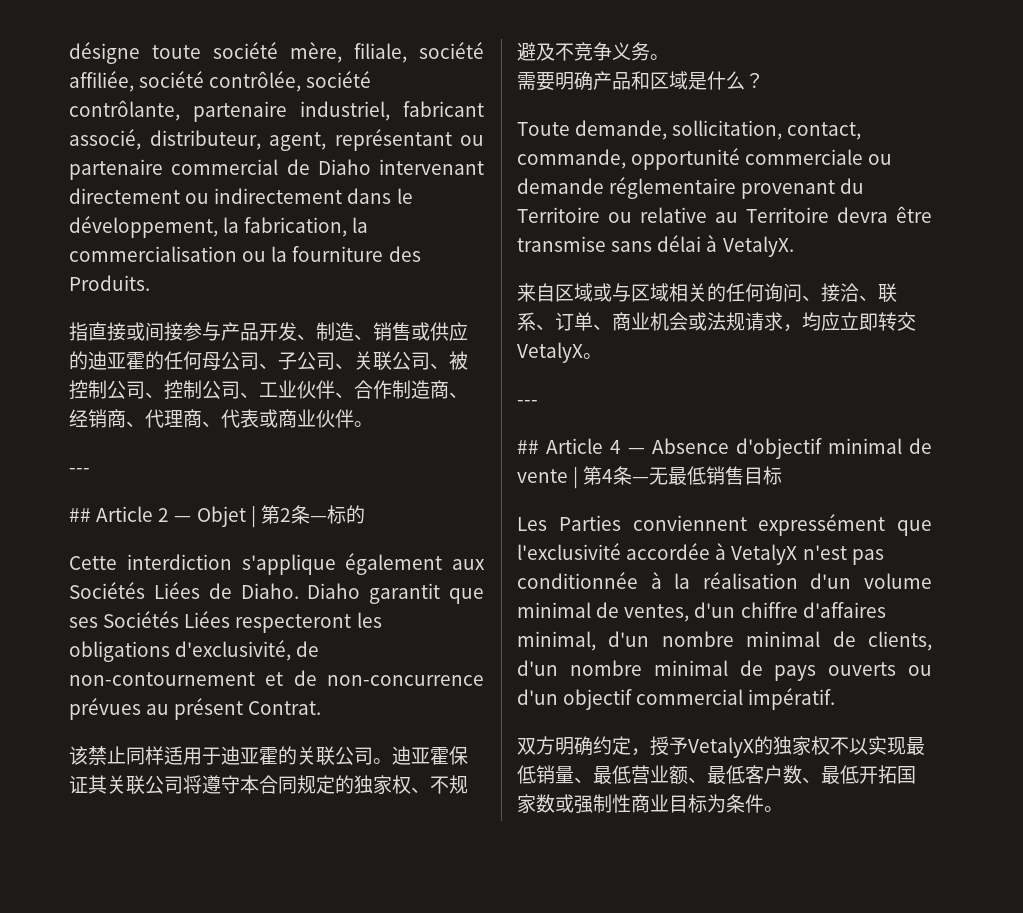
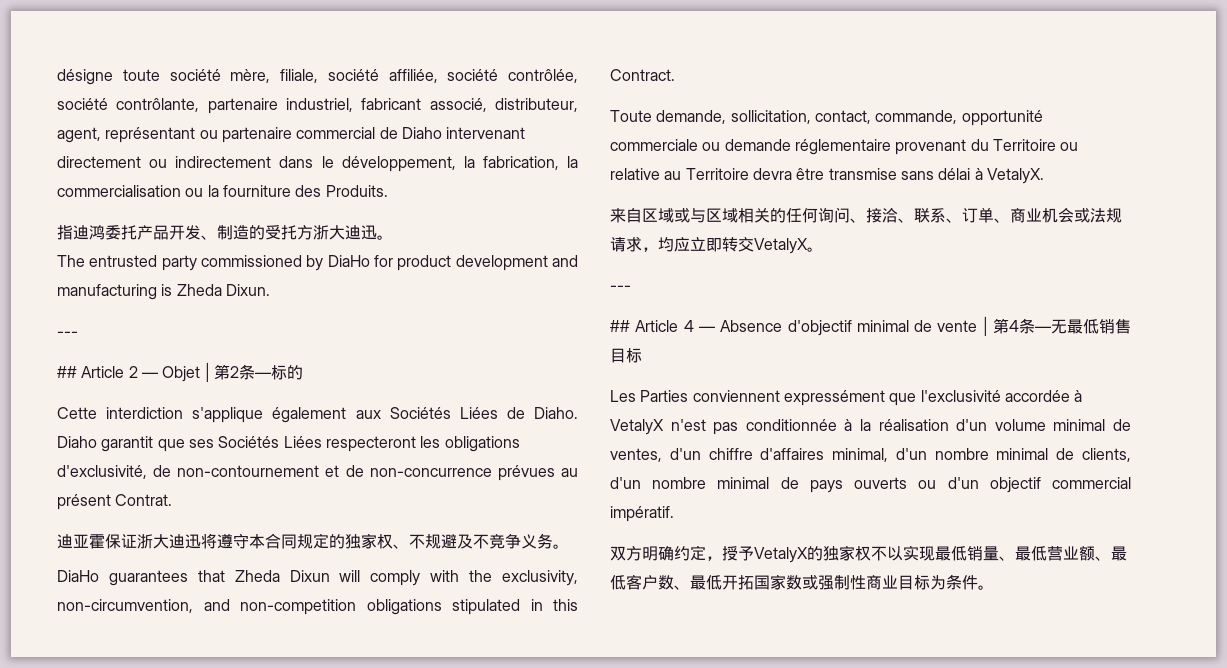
- 指直接或间接参与产品开发、制造、销售或供应的迪亚霍的任何母公司、子公司、关联公司、被控制公司、控制公司、工业伙伴、合作制造商、经销商、代理商、代表或商业伙伴。
+ 指迪鸿委托产品开发、制造的受托方浙大迪迅。
+ The entrusted party commissioned by DiaHo for product development and manufacturing is Zheda Dixun.
- 该禁止同样适用于迪亚霍的关联公司。迪亚霍保证其关联公司将遵守本合同规定的独家权、不规避及不竞争义务。
+ 迪亚霍保证浙大迪迅将遵守本合同规定的独家权、不规避及不竞争义务。
- 需要明确产品和区域是什么？
+ DiaHo guarantees that Zheda Dixun will comply with the exclusivity, non-circumvention, and non-competition obligations stipulated in this Contract.

